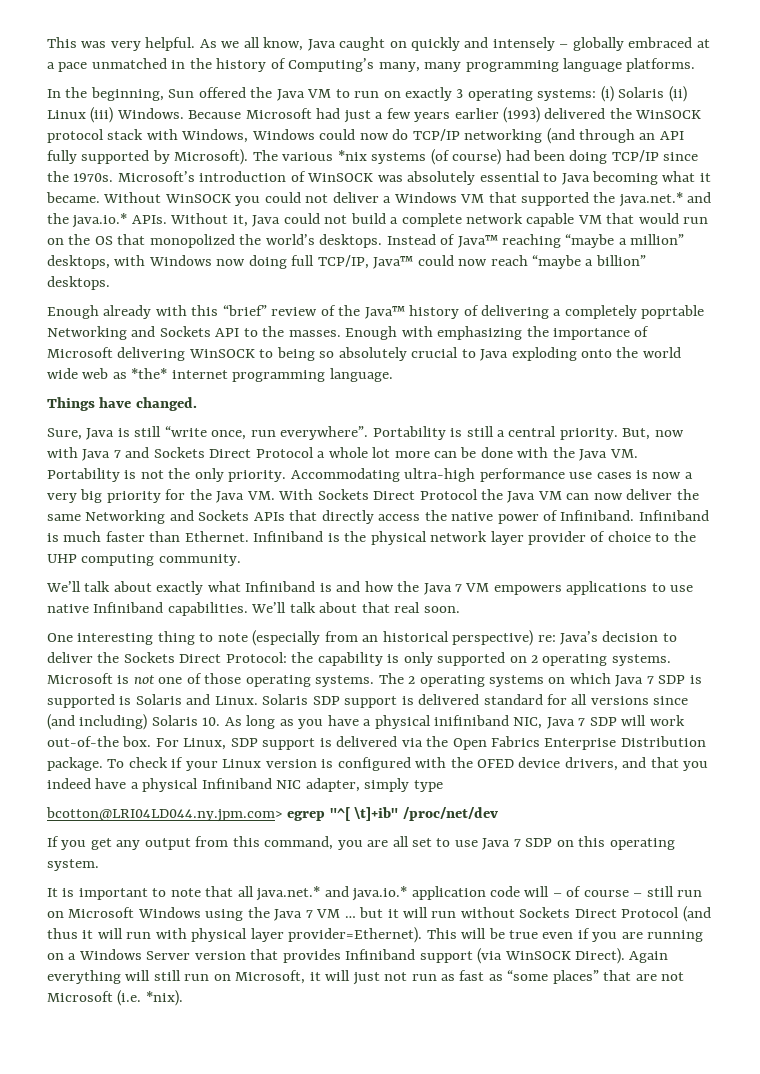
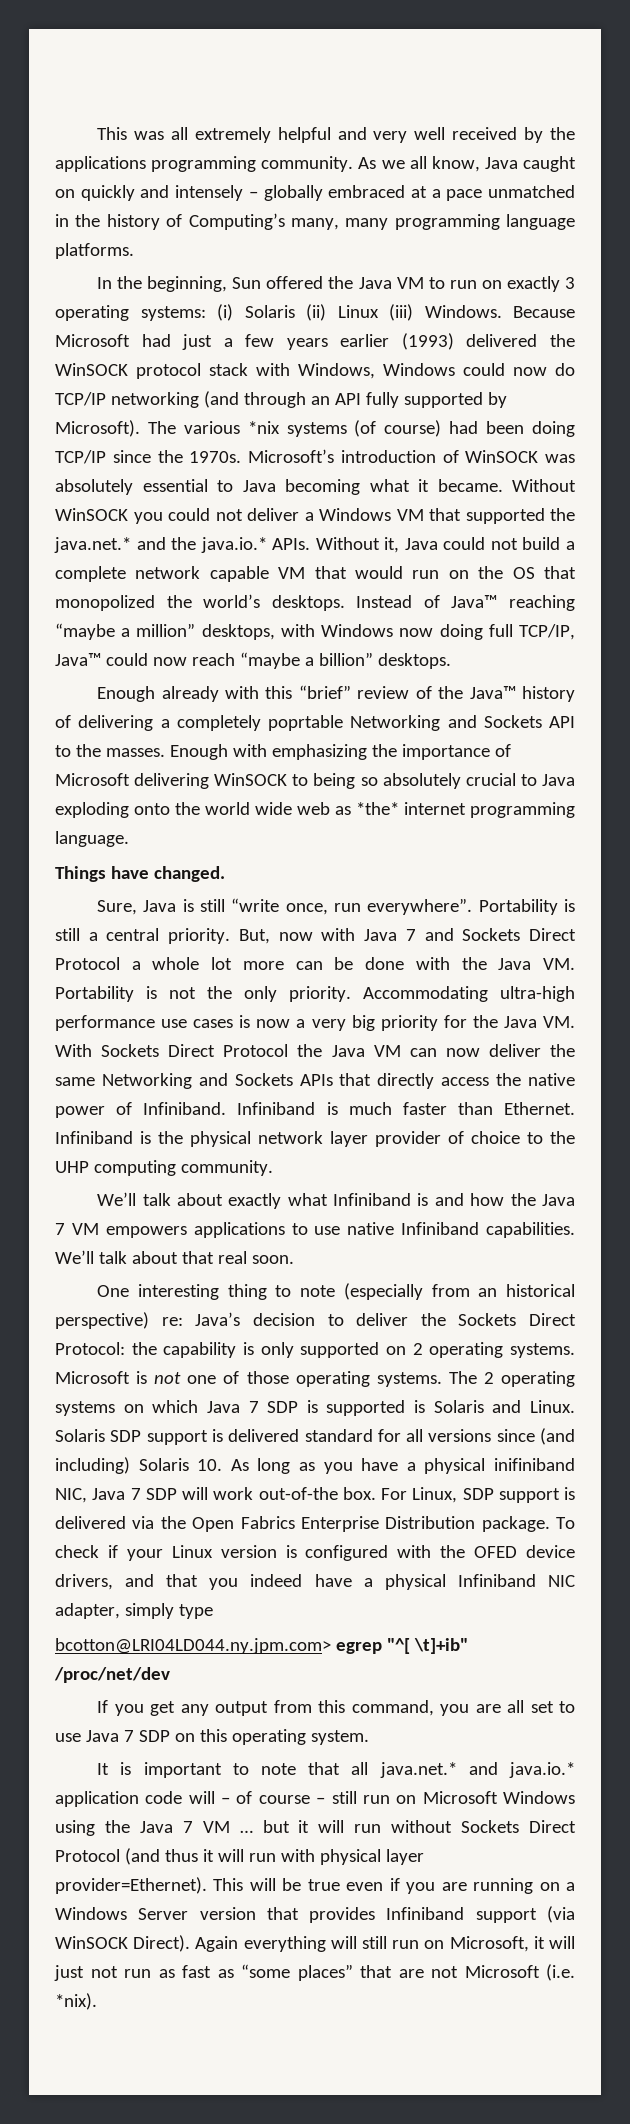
- This was very helpful.
+ This was all extremely helpful and very well received by the applications programming community.

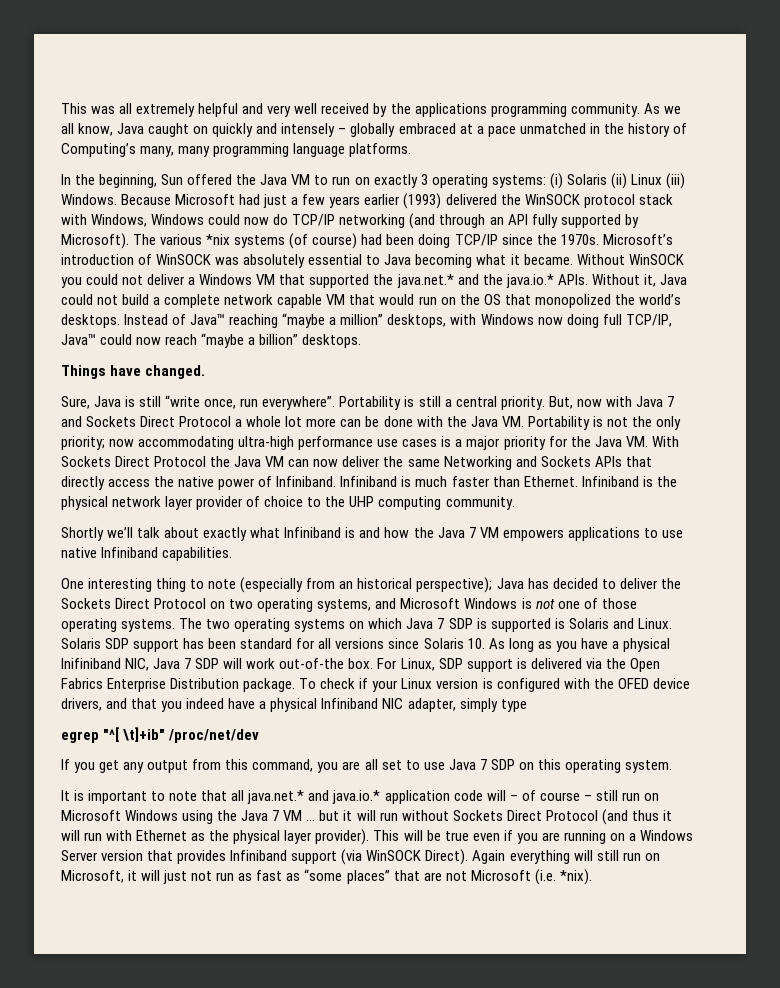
- Enough already with this “brief” review of the Java™ history of delivering a completely poprtable Networking and Sockets API to the masses. Enough with emphasizing the importance of Microsoft delivering WinSOCK to being so absolutely crucial to Java exploding onto the world wide web as *the* internet programming language.
- But, now with Java 7 and Sockets Direct Protocol a whole lot more can be done with the Java VM. Portability is not the only priority. Accommodating ultra-high performance use cases is now a very big priority for the Java VM. With Sockets Direct Protocol the Java VM can now deliver the same Networking and Sockets APIs that directly access the native power of Infiniband.
+ But, now with Java 7 and Sockets Direct Protocol a whole lot more can be done with the Java VM. Portability is not the only priority; now accommodating ultra-high performance use cases is a major priority for the Java VM. With Sockets Direct Protocol the Java VM can now deliver the same Networking and Sockets APIs that directly access the native power of Infiniband.
- We’ll talk about exactly what Infiniband is and how the Java 7 VM empowers applications to use native Infiniband capabilities. We’ll talk about that real soon.
+ Shortly we’ll talk about exactly what Infiniband is and how the Java 7 VM empowers applications to use native Infiniband capabilities.
- One interesting thing to note (especially from an historical perspective) re: Java’s decision to deliver the Sockets Direct Protocol: the capability is only supported on 2 operating systems. Microsoft is not one of those operating systems.
+ One interesting thing to note (especially from an historical perspective); Java has decided to deliver the Sockets Direct Protocol on two operating systems, and Microsoft Windows is not one of those operating systems.
- The 2 operating systems on which Java 7 SDP is supported is Solaris and Linux.
+ The two operating systems on which Java 7 SDP is supported is Solaris and Linux.
- Solaris SDP support is delivered standard for all versions since (and including) Solaris 10. As long as you have a physical inifiniband NIC, Java 7 SDP will work out-of-the box.
+ Solaris SDP support has been standard for all versions since Solaris 10. As long as you have a physical Inifiniband NIC, Java 7 SDP will work out-of-the box.
- bcotton@LRI04LD044.ny.jpm.com> egrep "^[ \t]+ib" /proc/net/dev
+ egrep "^[ \t]+ib" /proc/net/dev
- It is important to note that all java.net.* and java.io.* application code will – of course – still run on Microsoft Windows using the Java 7 VM … but it will run without Sockets Direct Protocol (and thus it will run with physical layer provider=Ethernet).
+ It is important to note that all java.net.* and java.io.* application code will – of course – still run on Microsoft Windows using the Java 7 VM … but it will run without Sockets Direct Protocol (and thus it will run with Ethernet as the physical layer provider).

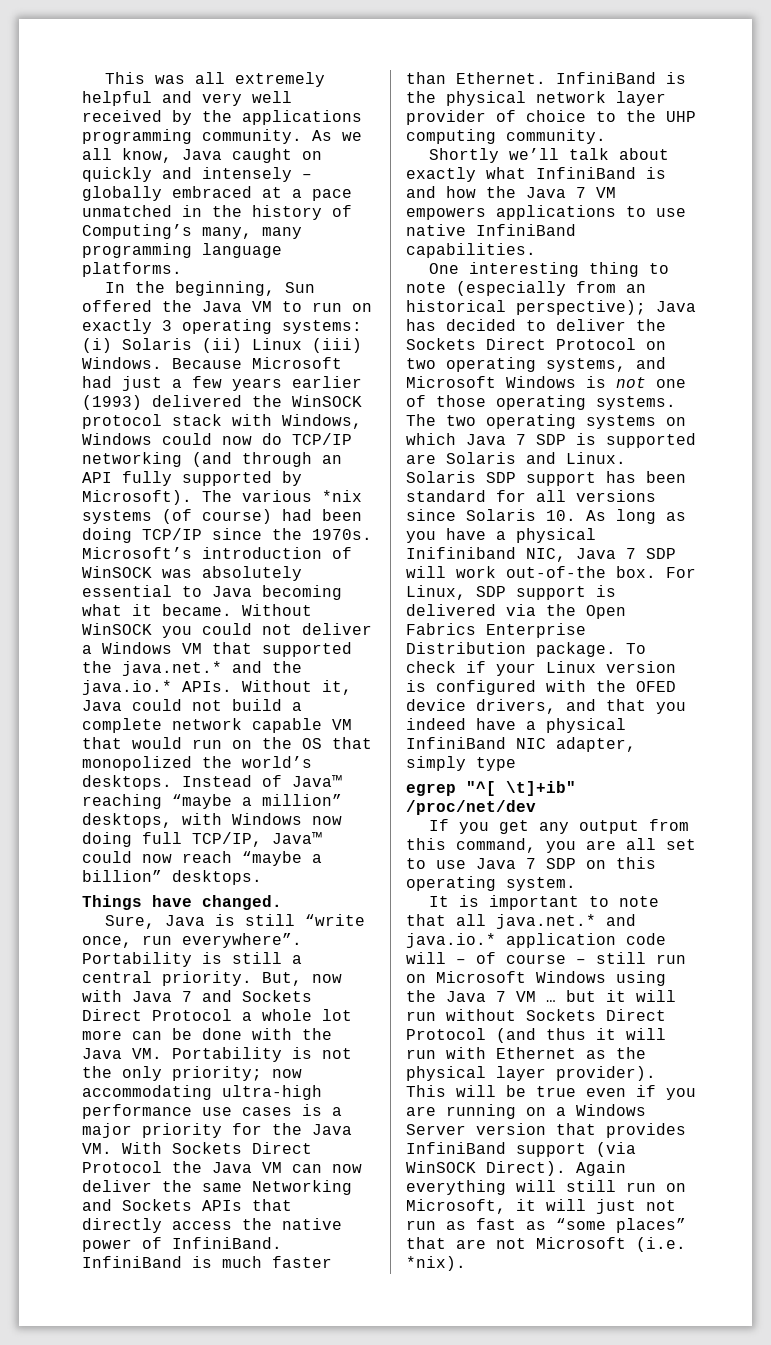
- now accommodating ultra-high performance use cases is a major priority for the Java VM. With Sockets Direct Protocol the Java VM can now deliver the same Networking and Sockets APIs that directly access the native power of Infiniband. Infiniband is much faster than Ethernet.
+ now accommodating ultra-high performance use cases is a major priority for the Java VM. With Sockets Direct Protocol the Java VM can now deliver the same Networking and Sockets APIs that directly access the native power of InfiniBand. InfiniBand is much faster than Ethernet.
- Infiniband is the physical network layer provider of choice to the UHP computing community.
+ InfiniBand is the physical network layer provider of choice to the UHP computing community.
- Shortly we’ll talk about exactly what Infiniband is and how the Java 7 VM empowers applications to use native Infiniband capabilities.
+ Shortly we’ll talk about exactly what InfiniBand is and how the Java 7 VM empowers applications to use native InfiniBand capabilities.
- The two operating systems on which Java 7 SDP is supported is Solaris and Linux.
+ The two operating systems on which Java 7 SDP is supported are Solaris and Linux.
- To check if your Linux version is configured with the OFED device drivers, and that you indeed have a physical Infiniband NIC adapter, simply type
+ To check if your Linux version is configured with the OFED device drivers, and that you indeed have a physical InfiniBand NIC adapter, simply type
- This will be true even if you are running on a Windows Server version that provides Infiniband support (via WinSOCK Direct).
+ This will be true even if you are running on a Windows Server version that provides InfiniBand support (via WinSOCK Direct).

